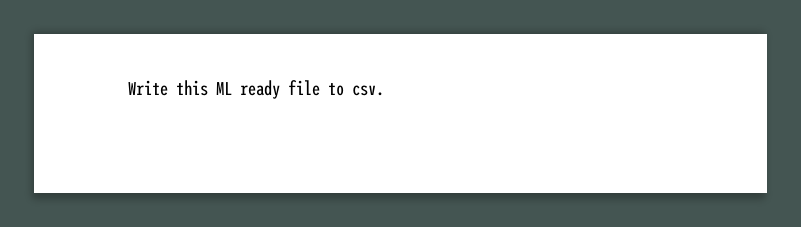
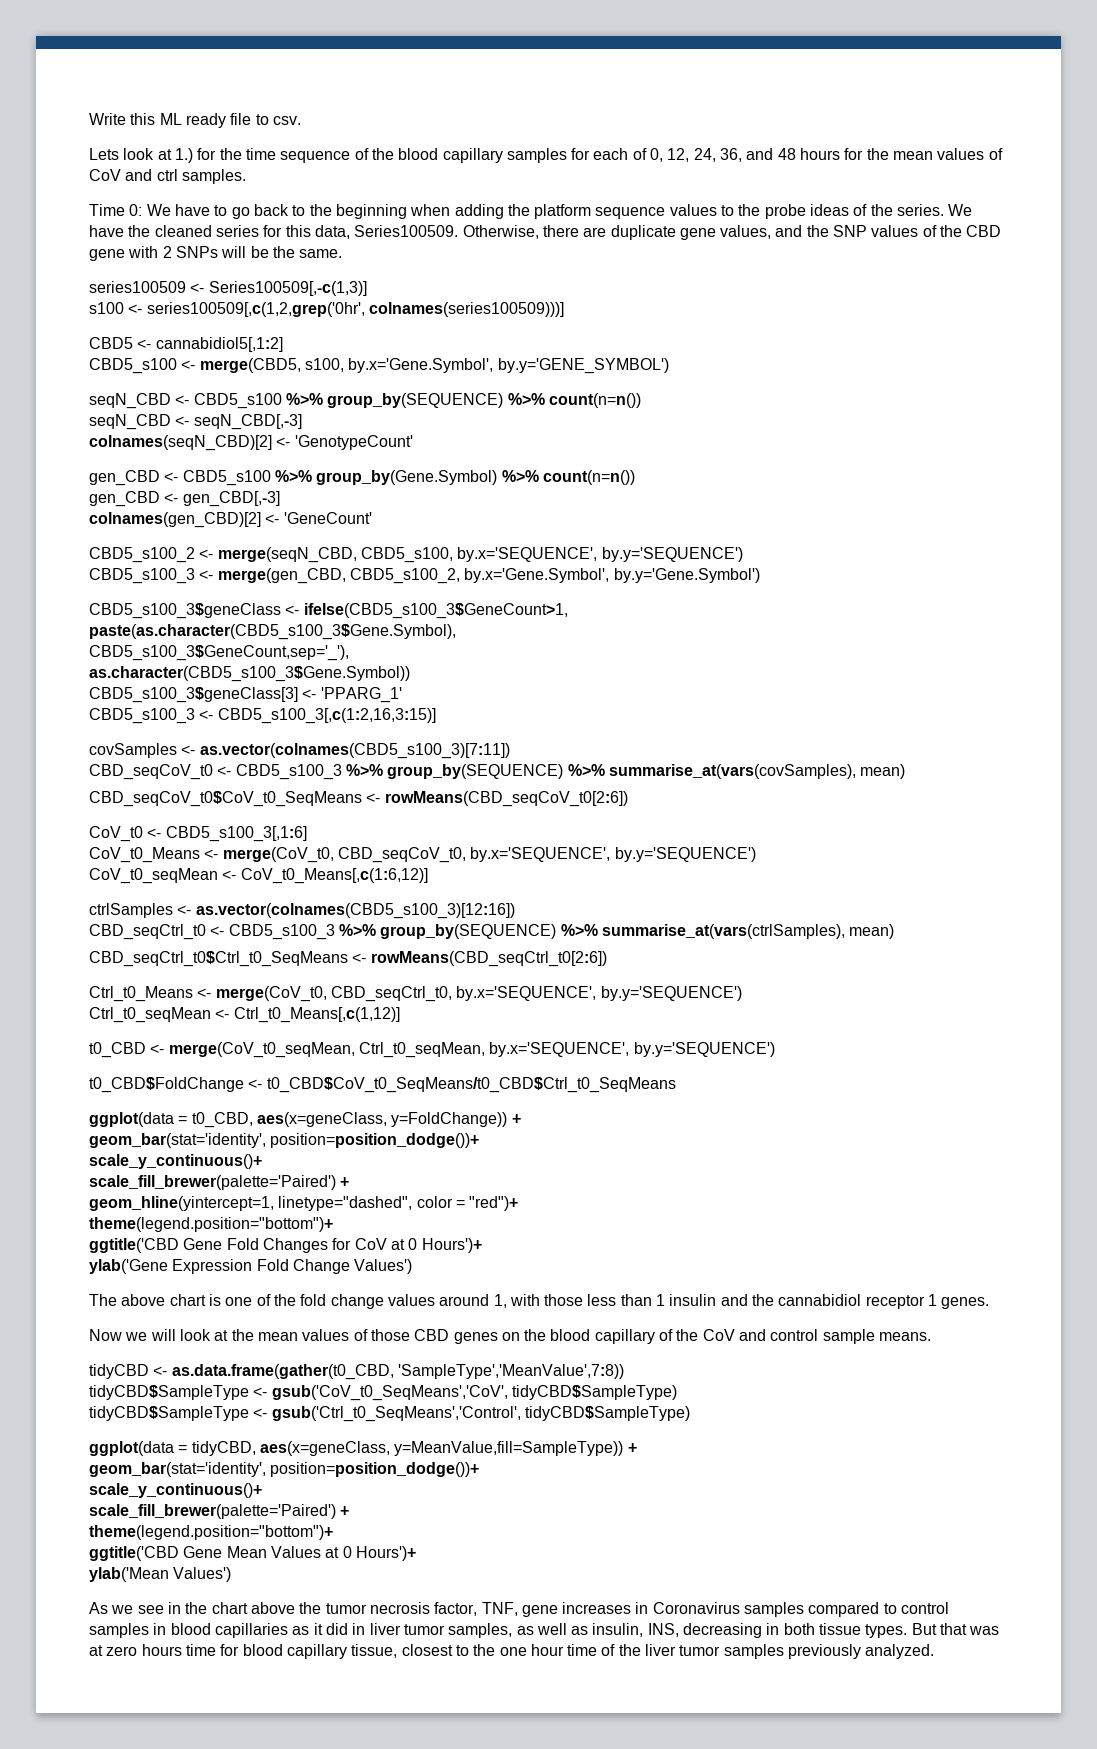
+ Lets look at 1.) for the time sequence of the blood capillary samples for each of 0, 12, 24, 36, and 48 hours for the mean values of CoV and ctrl samples.
+ Time 0: We have to go back to the beginning when adding the platform sequence values to the probe ideas of the series. We have the cleaned series for this data, Series100509. Otherwise, there are duplicate gene values, and the SNP values of the CBD gene with 2 SNPs will be the same.
+ series100509 <- Series100509[,-c(1,3)]
+ s100 <- series100509[,c(1,2,grep('0hr', colnames(series100509)))]
+ CBD5 <- cannabidiol5[,1:2]
+ CBD5_s100 <- merge(CBD5, s100, by.x='Gene.Symbol', by.y='GENE_SYMBOL')
+ seqN_CBD <- CBD5_s100 %>% group_by(SEQUENCE) %>% count(n=n())
+ seqN_CBD <- seqN_CBD[,-3]
+ colnames(seqN_CBD)[2] <- 'GenotypeCount'
+ gen_CBD <- CBD5_s100 %>% group_by(Gene.Symbol) %>% count(n=n())
+ gen_CBD <- gen_CBD[,-3]
+ colnames(gen_CBD)[2] <- 'GeneCount'
+ CBD5_s100_2 <- merge(seqN_CBD, CBD5_s100, by.x='SEQUENCE', by.y='SEQUENCE')
+ CBD5_s100_3 <- merge(gen_CBD, CBD5_s100_2, by.x='Gene.Symbol', by.y='Gene.Symbol')
+ CBD5_s100_3$geneClass <- ifelse(CBD5_s100_3$GeneCount>1,
+ paste(as.character(CBD5_s100_3$Gene.Symbol),
+ CBD5_s100_3$GeneCount,sep='_'),
+ as.character(CBD5_s100_3$Gene.Symbol))
+ CBD5_s100_3$geneClass[3] <- 'PPARG_1'
+ CBD5_s100_3 <- CBD5_s100_3[,c(1:2,16,3:15)]
+ covSamples <- as.vector(colnames(CBD5_s100_3)[7:11])
+ CBD_seqCoV_t0 <- CBD5_s100_3 %>% group_by(SEQUENCE) %>% summarise_at(vars(covSamples), mean)
+ CBD_seqCoV_t0$CoV_t0_SeqMeans <- rowMeans(CBD_seqCoV_t0[2:6])
+ CoV_t0 <- CBD5_s100_3[,1:6]
+ CoV_t0_Means <- merge(CoV_t0, CBD_seqCoV_t0, by.x='SEQUENCE', by.y='SEQUENCE')
+ CoV_t0_seqMean <- CoV_t0_Means[,c(1:6,12)]
+ ctrlSamples <- as.vector(colnames(CBD5_s100_3)[12:16])
+ CBD_seqCtrl_t0 <- CBD5_s100_3 %>% group_by(SEQUENCE) %>% summarise_at(vars(ctrlSamples), mean)
+ CBD_seqCtrl_t0$Ctrl_t0_SeqMeans <- rowMeans(CBD_seqCtrl_t0[2:6])
+ Ctrl_t0_Means <- merge(CoV_t0, CBD_seqCtrl_t0, by.x='SEQUENCE', by.y='SEQUENCE')
+ Ctrl_t0_seqMean <- Ctrl_t0_Means[,c(1,12)]
+ t0_CBD <- merge(CoV_t0_seqMean, Ctrl_t0_seqMean, by.x='SEQUENCE', by.y='SEQUENCE')
+ t0_CBD$FoldChange <- t0_CBD$CoV_t0_SeqMeans/t0_CBD$Ctrl_t0_SeqMeans
+ ggplot(data = t0_CBD, aes(x=geneClass, y=FoldChange)) +
+ geom_bar(stat='identity', position=position_dodge())+
+ scale_y_continuous()+
+ scale_fill_brewer(palette='Paired') +
+ geom_hline(yintercept=1, linetype="dashed", color = "red")+
+ theme(legend.position="bottom")+
+ ggtitle('CBD Gene Fold Changes for CoV at 0 Hours')+
+ ylab('Gene Expression Fold Change Values')
+ The above chart is one of the fold change values around 1, with those less than 1 insulin and the cannabidiol receptor 1 genes.
+ Now we will look at the mean values of those CBD genes on the blood capillary of the CoV and control sample means.
+ tidyCBD <- as.data.frame(gather(t0_CBD, 'SampleType','MeanValue',7:8))
+ tidyCBD$SampleType <- gsub('CoV_t0_SeqMeans','CoV', tidyCBD$SampleType)
+ tidyCBD$SampleType <- gsub('Ctrl_t0_SeqMeans','Control', tidyCBD$SampleType)
+ ggplot(data = tidyCBD, aes(x=geneClass, y=MeanValue,fill=SampleType)) +
+ geom_bar(stat='identity', position=position_dodge())+
+ scale_y_continuous()+
+ scale_fill_brewer(palette='Paired') +
+ theme(legend.position="bottom")+
+ ggtitle('CBD Gene Mean Values at 0 Hours')+
+ ylab('Mean Values')
+ As we see in the chart above the tumor necrosis factor, TNF, gene increases in Coronavirus samples compared to control samples in blood capillaries as it did in liver tumor samples, as well as insulin, INS, decreasing in both tissue types. But that was at zero hours time for blood capillary tissue, closest to the one hour time of the liver tumor samples previously analyzed.

